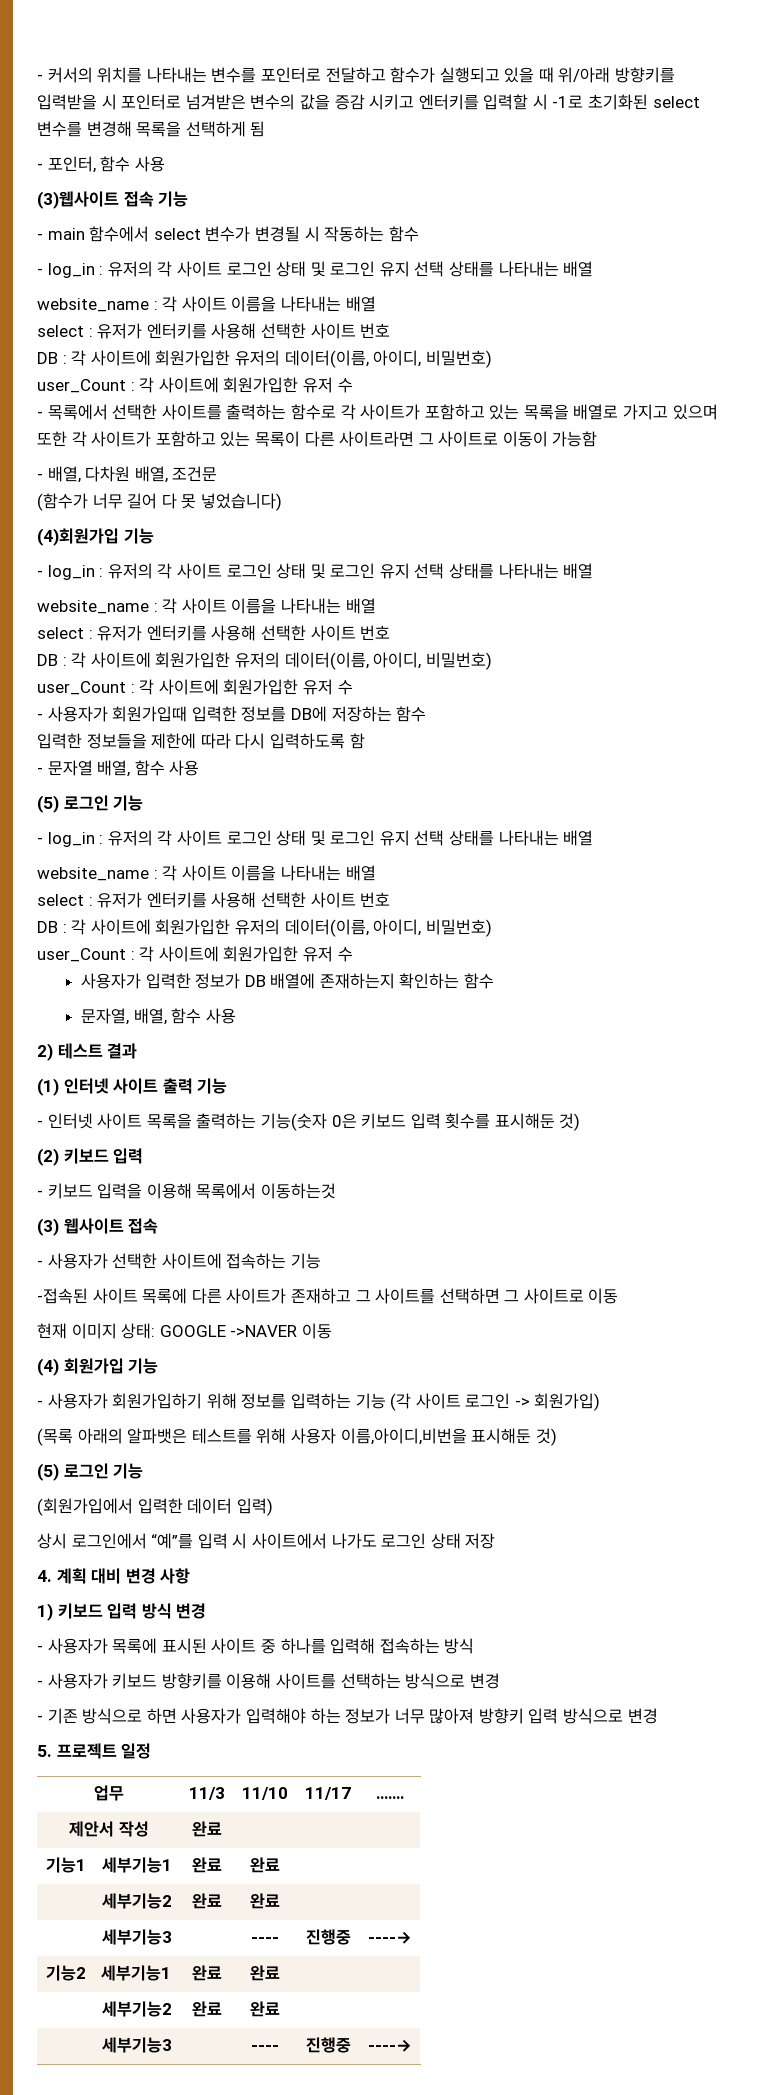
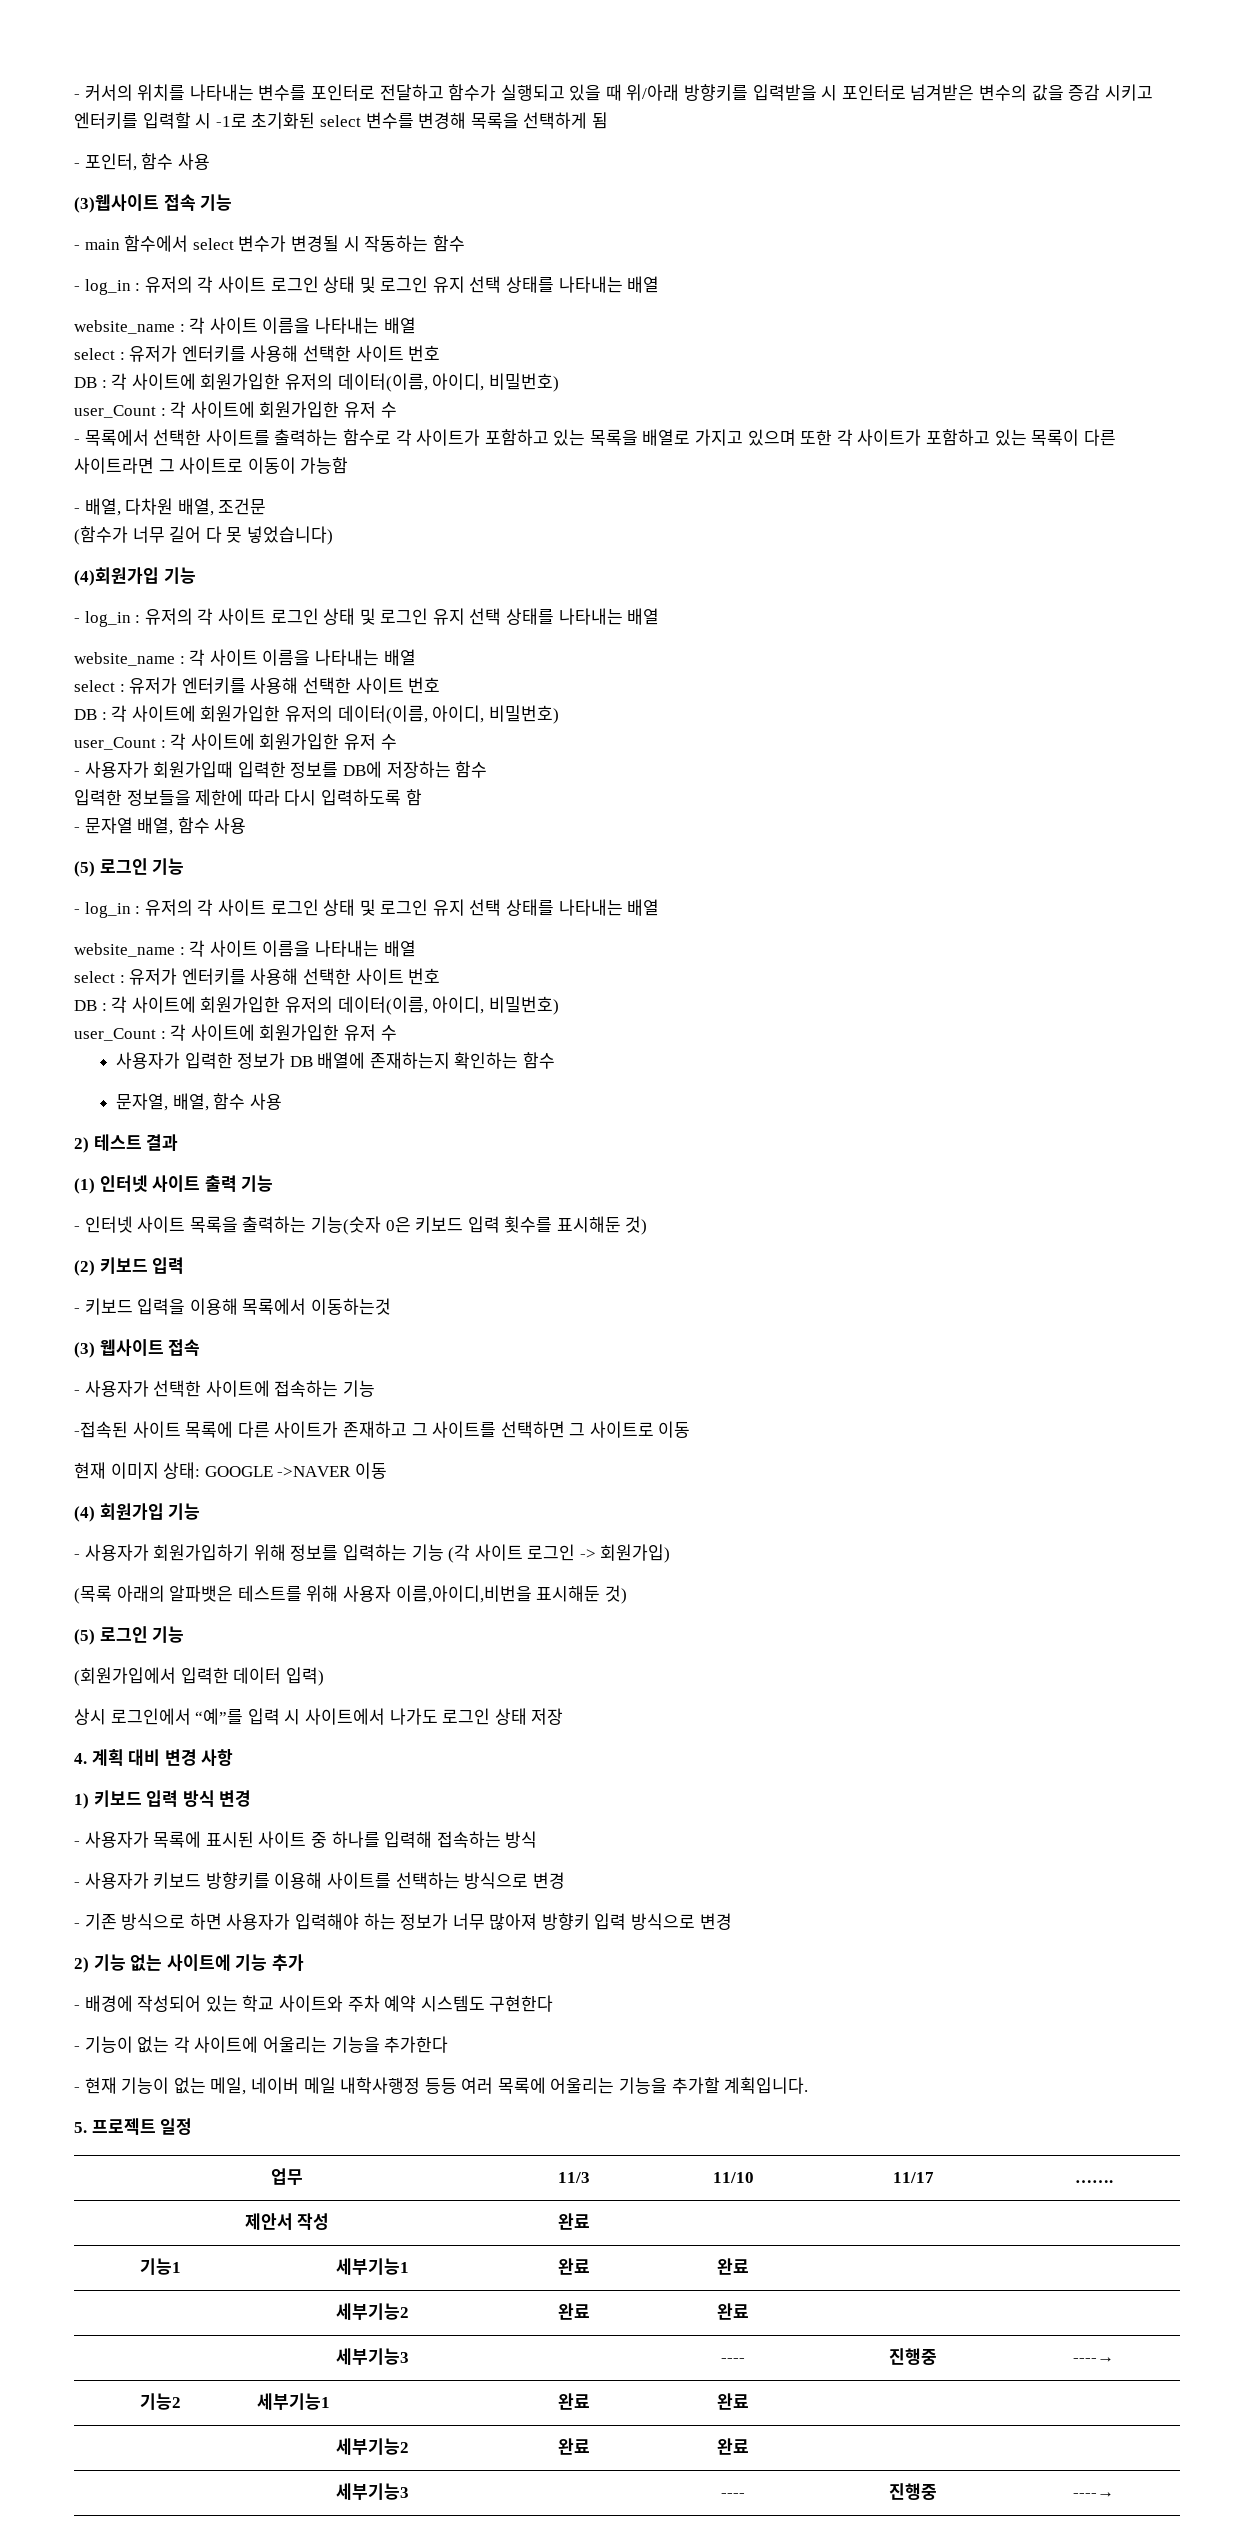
+ 2) 기능 없는 사이트에 기능 추가
+ - 배경에 작성되어 있는 학교 사이트와 주차 예약 시스템도 구현한다
+ - 기능이 없는 각 사이트에 어울리는 기능을 추가한다
+ - 현재 기능이 없는 메일, 네이버 메일 내학사행정 등등 여러 목록에 어울리는 기능을 추가할 계획입니다.

